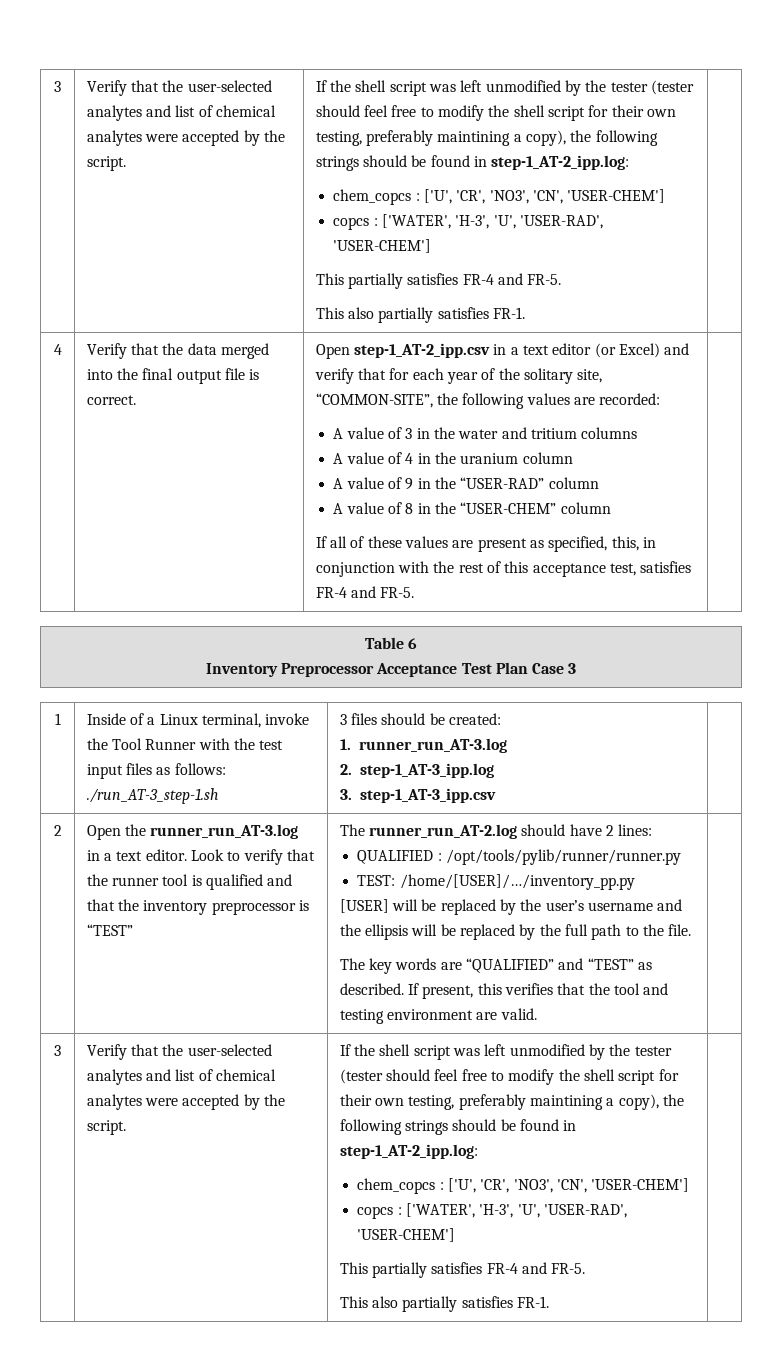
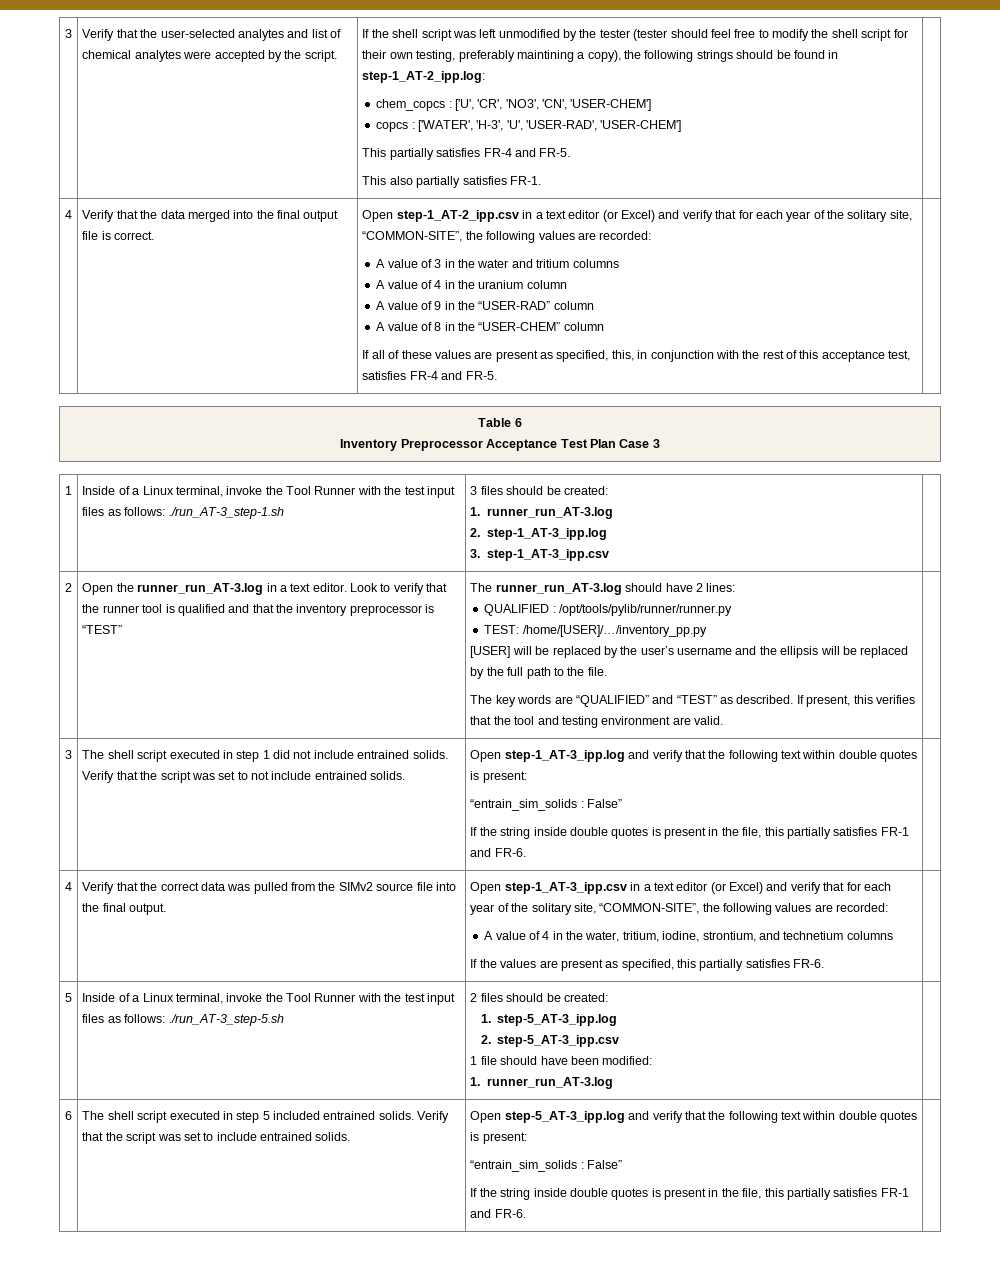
- The runner_run_AT-2.log should have 2 lines:
+ The runner_run_AT-3.log should have 2 lines:
  If present, this verifies that the tool and testing environment are valid. |
- 3 | Verify that the user-selected analytes and list of chemical analytes were accepted by the script. | If the shell script was left unmodified by the tester (tester should feel free to modify the shell script for their own testing, preferably maintining a copy), the following strings should be found in step-1_AT-2_ipp.log:
- chem_copcs : ['U', 'CR', 'NO3', 'CN', 'USER-CHEM']
- copcs : ['WATER', 'H-3', 'U', 'USER-RAD', 'USER-CHEM']
- This partially satisfies FR-4 and FR-5.
- This also partially satisfies FR-1.
+ 3 | The shell script executed in step 1 did not include entrained solids. Verify that the script was set to not include entrained solids. | Open step-1_AT-3_ipp.log and verify that the following text within double quotes is present:
+ “entrain_sim_solids : False”
+ If the string inside double quotes is present in the file, this partially satisfies FR-1 and FR-6. |
+ 4 | Verify that the correct data was pulled from the SIMv2 source file into the final output. | Open step-1_AT-3_ipp.csv in a text editor (or Excel) and verify that for each year of the solitary site, “COMMON-SITE”, the following values are recorded:
+ A value of 4 in the water, tritium, iodine, strontium, and technetium columns
+ If the values are present as specified, this partially satisfies FR-6. |
+ 5 | Inside of a Linux terminal, invoke the Tool Runner with the test input files as follows: ./run_AT-3_step-5.sh | 2 files should be created:
+ 1. step-5_AT-3_ipp.log
+ 2. step-5_AT-3_ipp.csv
+ 1 file should have been modified:
+ 1. runner_run_AT-3.log |
+ 6 | The shell script executed in step 5 included entrained solids. Verify that the script was set to include entrained solids. | Open step-5_AT-3_ipp.log and verify that the following text within double quotes is present:
+ “entrain_sim_solids : False”
+ If the string inside double quotes is present in the file, this partially satisfies FR-1 and FR-6.

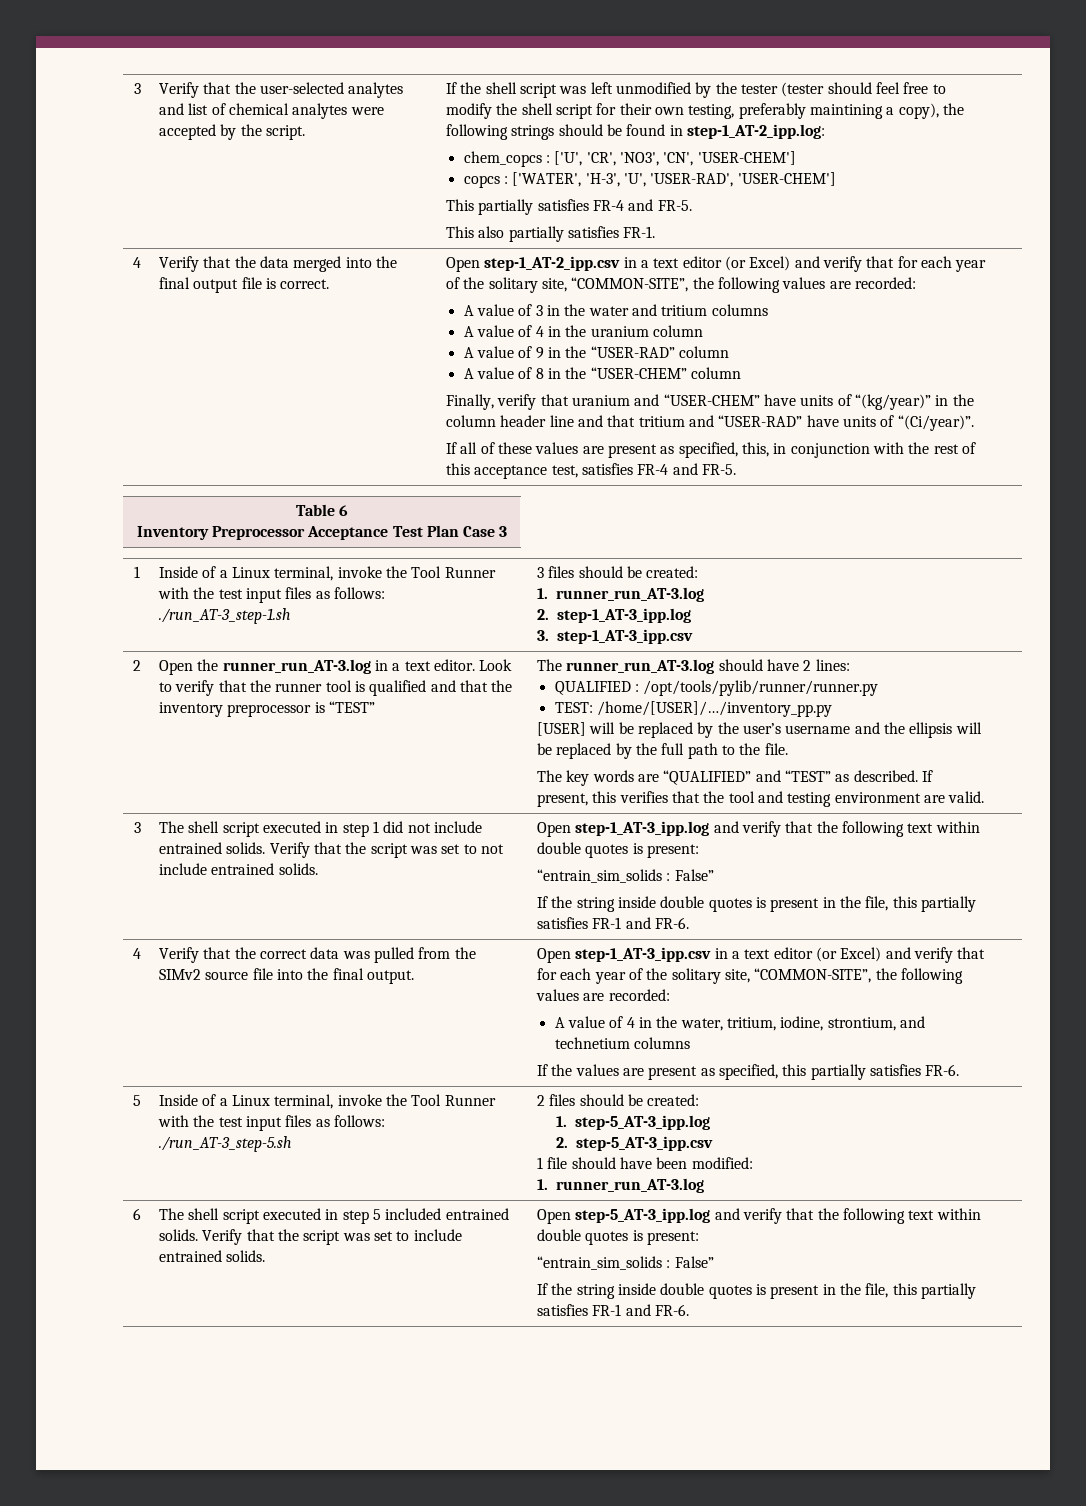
+ Finally, verify that uranium and “USER-CHEM” have units of “(kg/year)” in the column header line and that tritium and “USER-RAD” have units of “(Ci/year)”.

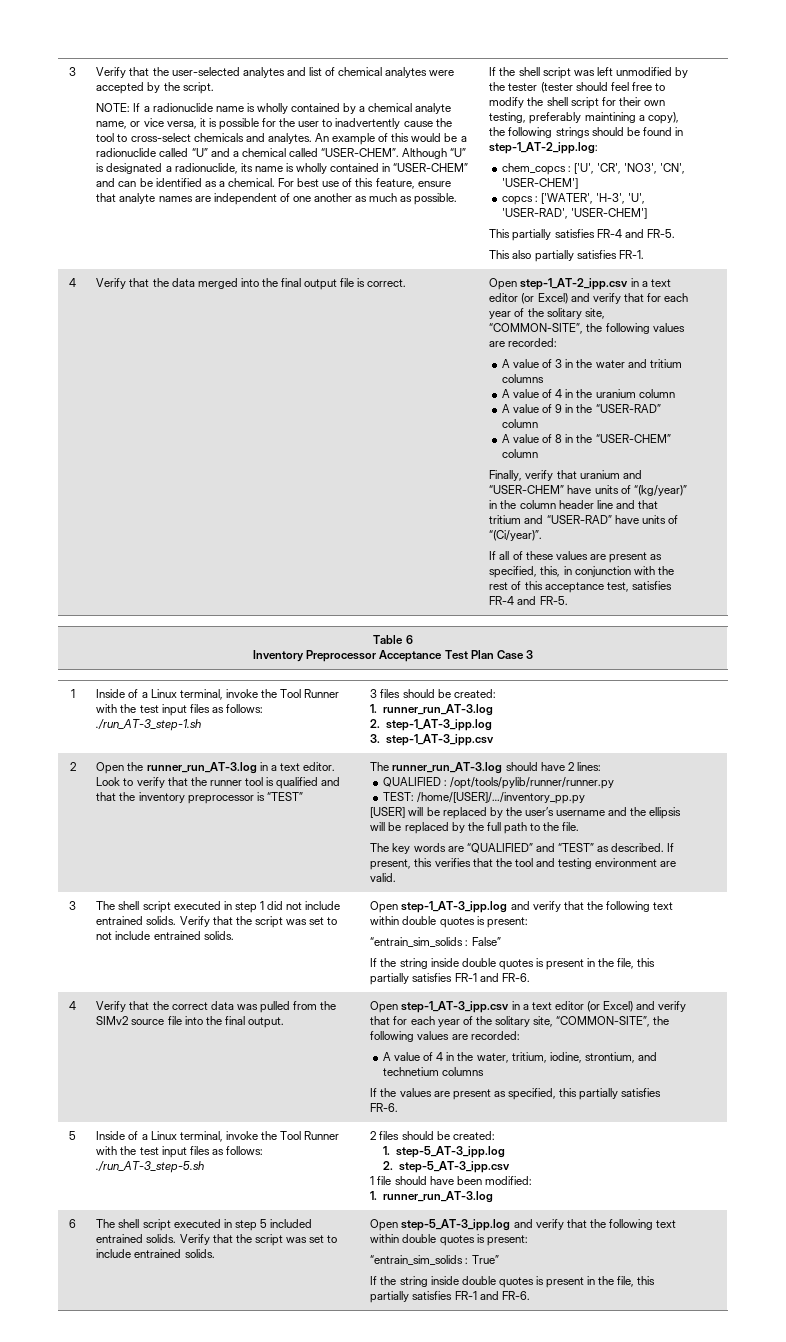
+ NOTE: If a radionuclide name is wholly contained by a chemical analyte name, or vice versa, it is possible for the user to inadvertently cause the tool to cross-select chemicals and analytes. An example of this would be a radionuclide called “U” and a chemical called “USER-CHEM”. Although “U” is designated a radionuclide, its name is wholly contained in “USER-CHEM” and can be identified as a chemical. For best use of this feature, ensure that analyte names are independent of one another as much as possible.
  Open step-5_AT-3_ipp.log and verify that the following text within double quotes is present:
- “entrain_sim_solids : False”
+ “entrain_sim_solids : True”

